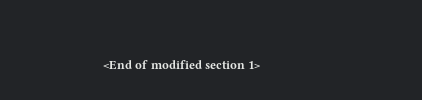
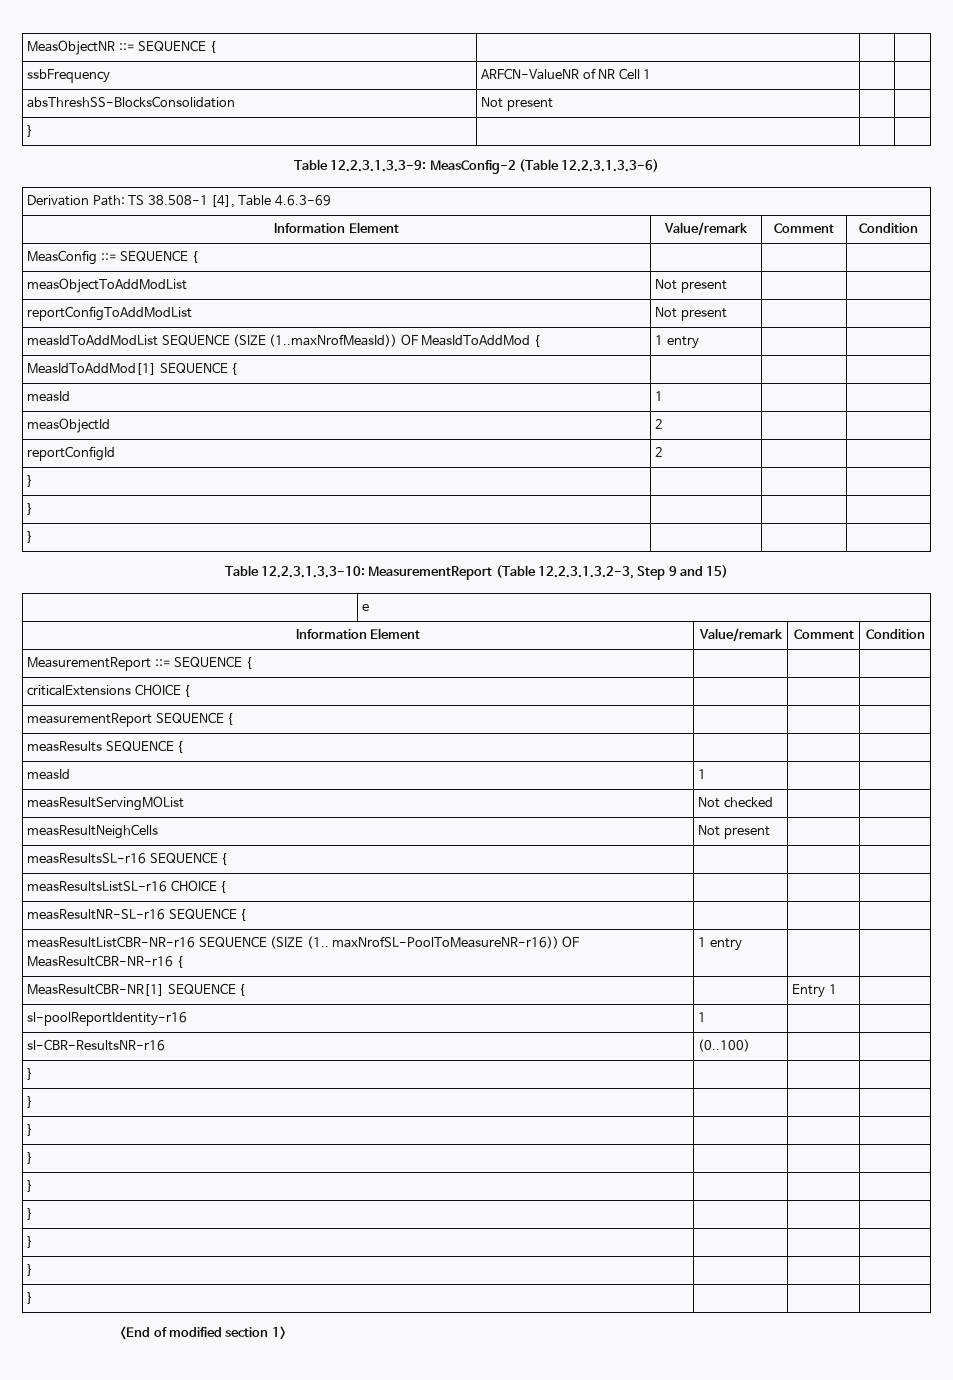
+ MeasObjectNR ::= SEQUENCE { | | |
+ ssbFrequency | ARFCN-ValueNR of NR Cell 1 | |
+ absThreshSS-BlocksConsolidation | Not present | |
+ } | | |
+ Table 12.2.3.1.3.3-9: MeasConfig-2 (Table 12.2.3.1.3.3-6)
+ Derivation Path: TS 38.508-1 [4], Table 4.6.3-69
+ Information Element | Value/remark | Comment | Condition
+ MeasConfig ::= SEQUENCE { | | |
+ measObjectToAddModList | Not present | |
+ reportConfigToAddModList | Not present | |
+ measIdToAddModList SEQUENCE (SIZE (1..maxNrofMeasId)) OF MeasIdToAddMod { | 1 entry | |
+ MeasIdToAddMod[1] SEQUENCE { | | |
+ measId | 1 | |
+ measObjectId | 2 | |
+ reportConfigId | 2 | |
+ } | | |
+ } | | |
+ } | | |
+ Table 12.2.3.1.3.3-10: MeasurementReport (Table 12.2.3.1.3.2-3, Step 9 and 15)
+ | e
+ Information Element | Value/remark | Comment | Condition
+ MeasurementReport ::= SEQUENCE { | | |
+ criticalExtensions CHOICE { | | |
+ measurementReport SEQUENCE { | | |
+ measResults SEQUENCE { | | |
+ measId | 1 | |
+ measResultServingMOList | Not checked | |
+ measResultNeighCells | Not present | |
+ measResultsSL-r16 SEQUENCE { | | |
+ measResultsListSL-r16 CHOICE { | | |
+ measResultNR-SL-r16 SEQUENCE { | | |
+ measResultListCBR-NR-r16 SEQUENCE (SIZE (1.. maxNrofSL-PoolToMeasureNR-r16)) OF MeasResultCBR-NR-r16 { | 1 entry | |
+ MeasResultCBR-NR[1] SEQUENCE { | | Entry 1 |
+ sl-poolReportIdentity-r16 | 1 | |
+ sl-CBR-ResultsNR-r16 | (0..100) | |
+ } | | |
+ } | | |
+ } | | |
+ } | | |
+ } | | |
+ } | | |
+ } | | |
+ } | | |
+ } | | |

